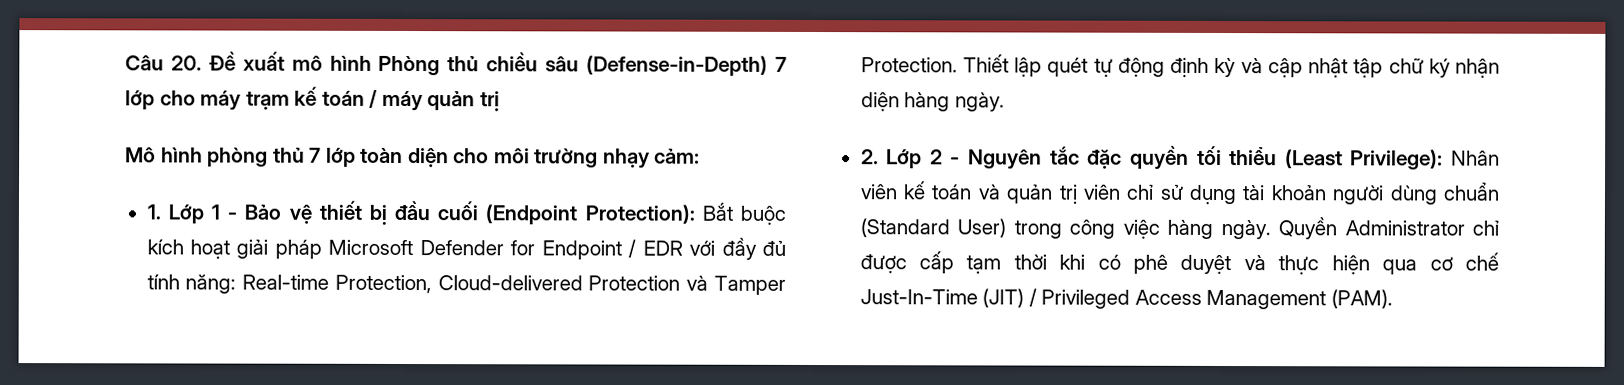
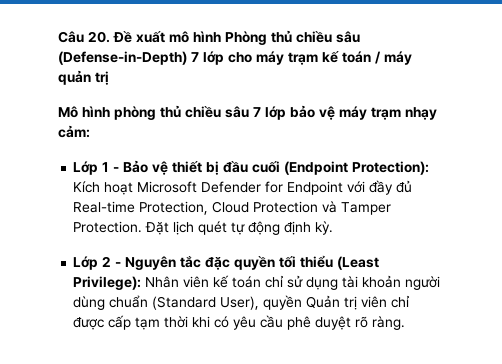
- Mô hình phòng thủ 7 lớp toàn diện cho môi trường nhạy cảm:
+ Mô hình phòng thủ chiều sâu 7 lớp bảo vệ máy trạm nhạy cảm:
- 1. Lớp 1 - Bảo vệ thiết bị đầu cuối (Endpoint Protection): Bắt buộc kích hoạt giải pháp Microsoft Defender for Endpoint / EDR với đầy đủ tính năng: Real-time Protection, Cloud-delivered Protection và Tamper Protection.
+ Lớp 1 - Bảo vệ thiết bị đầu cuối (Endpoint Protection): Kích hoạt Microsoft Defender for Endpoint với đầy đủ Real-time Protection, Cloud Protection và Tamper Protection.
- Thiết lập quét tự động định kỳ và cập nhật tập chữ ký nhận diện hàng ngày.
- 2. Lớp 2 - Nguyên tắc đặc quyền tối thiểu (Least Privilege): Nhân viên kế toán và quản trị viên chỉ sử dụng tài khoản người dùng chuẩn (Standard User) trong công việc hàng ngày. Quyền Administrator chỉ được cấp tạm thời khi có phê duyệt và thực hiện qua cơ chế Just-In-Time (JIT) / Privileged Access Management (PAM).
+ Đặt lịch quét tự động định kỳ.
+ Lớp 2 - Nguyên tắc đặc quyền tối thiểu (Least Privilege): Nhân viên kế toán chỉ sử dụng tài khoản người dùng chuẩn (Standard User), quyền Quản trị viên chỉ được cấp tạm thời khi có yêu cầu phê duyệt rõ ràng.

